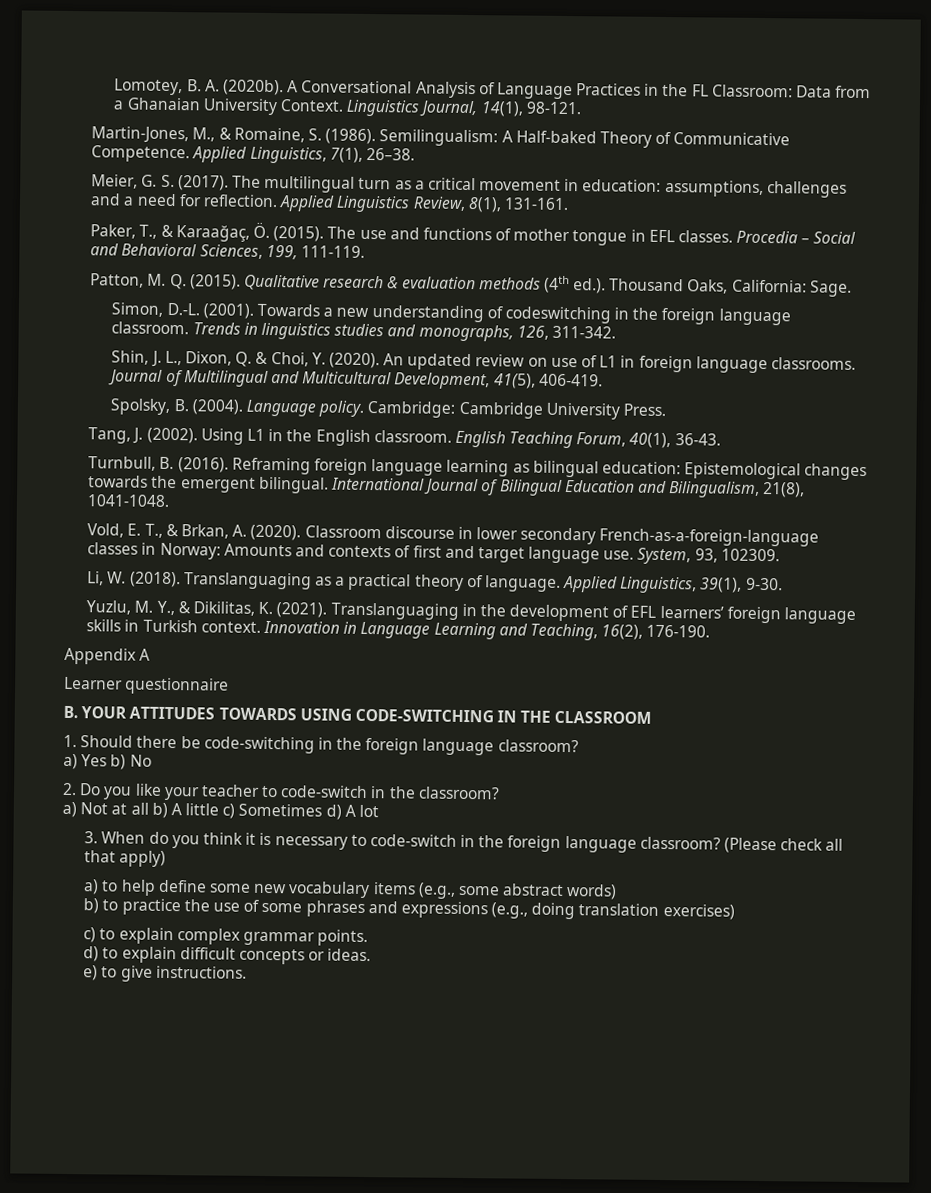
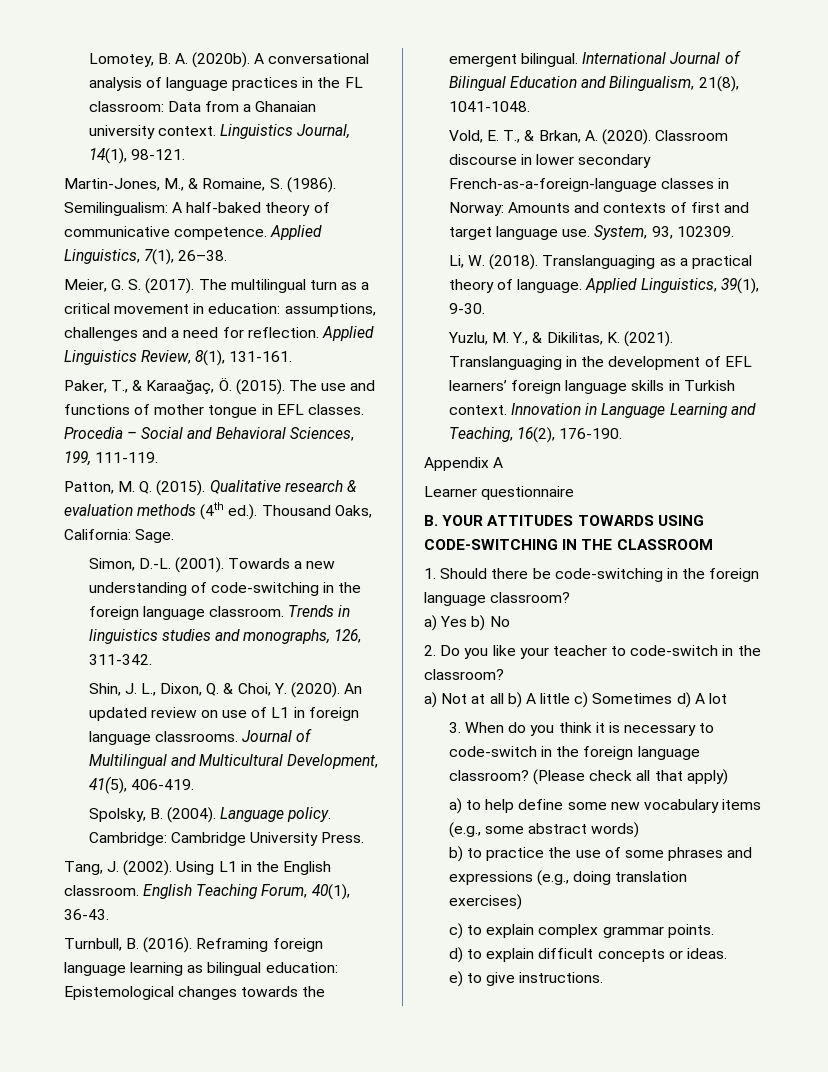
- A Conversational Analysis of Language Practices in the FL Classroom: Data from a Ghanaian University Context.
+ A conversational analysis of language practices in the FL classroom: Data from a Ghanaian university context.
- Semilingualism: A Half-baked Theory of Communicative Competence.
+ Semilingualism: A half-baked theory of communicative competence.
- Towards a new understanding of codeswitching in the foreign language classroom.
+ Towards a new understanding of code-switching in the foreign language classroom.

